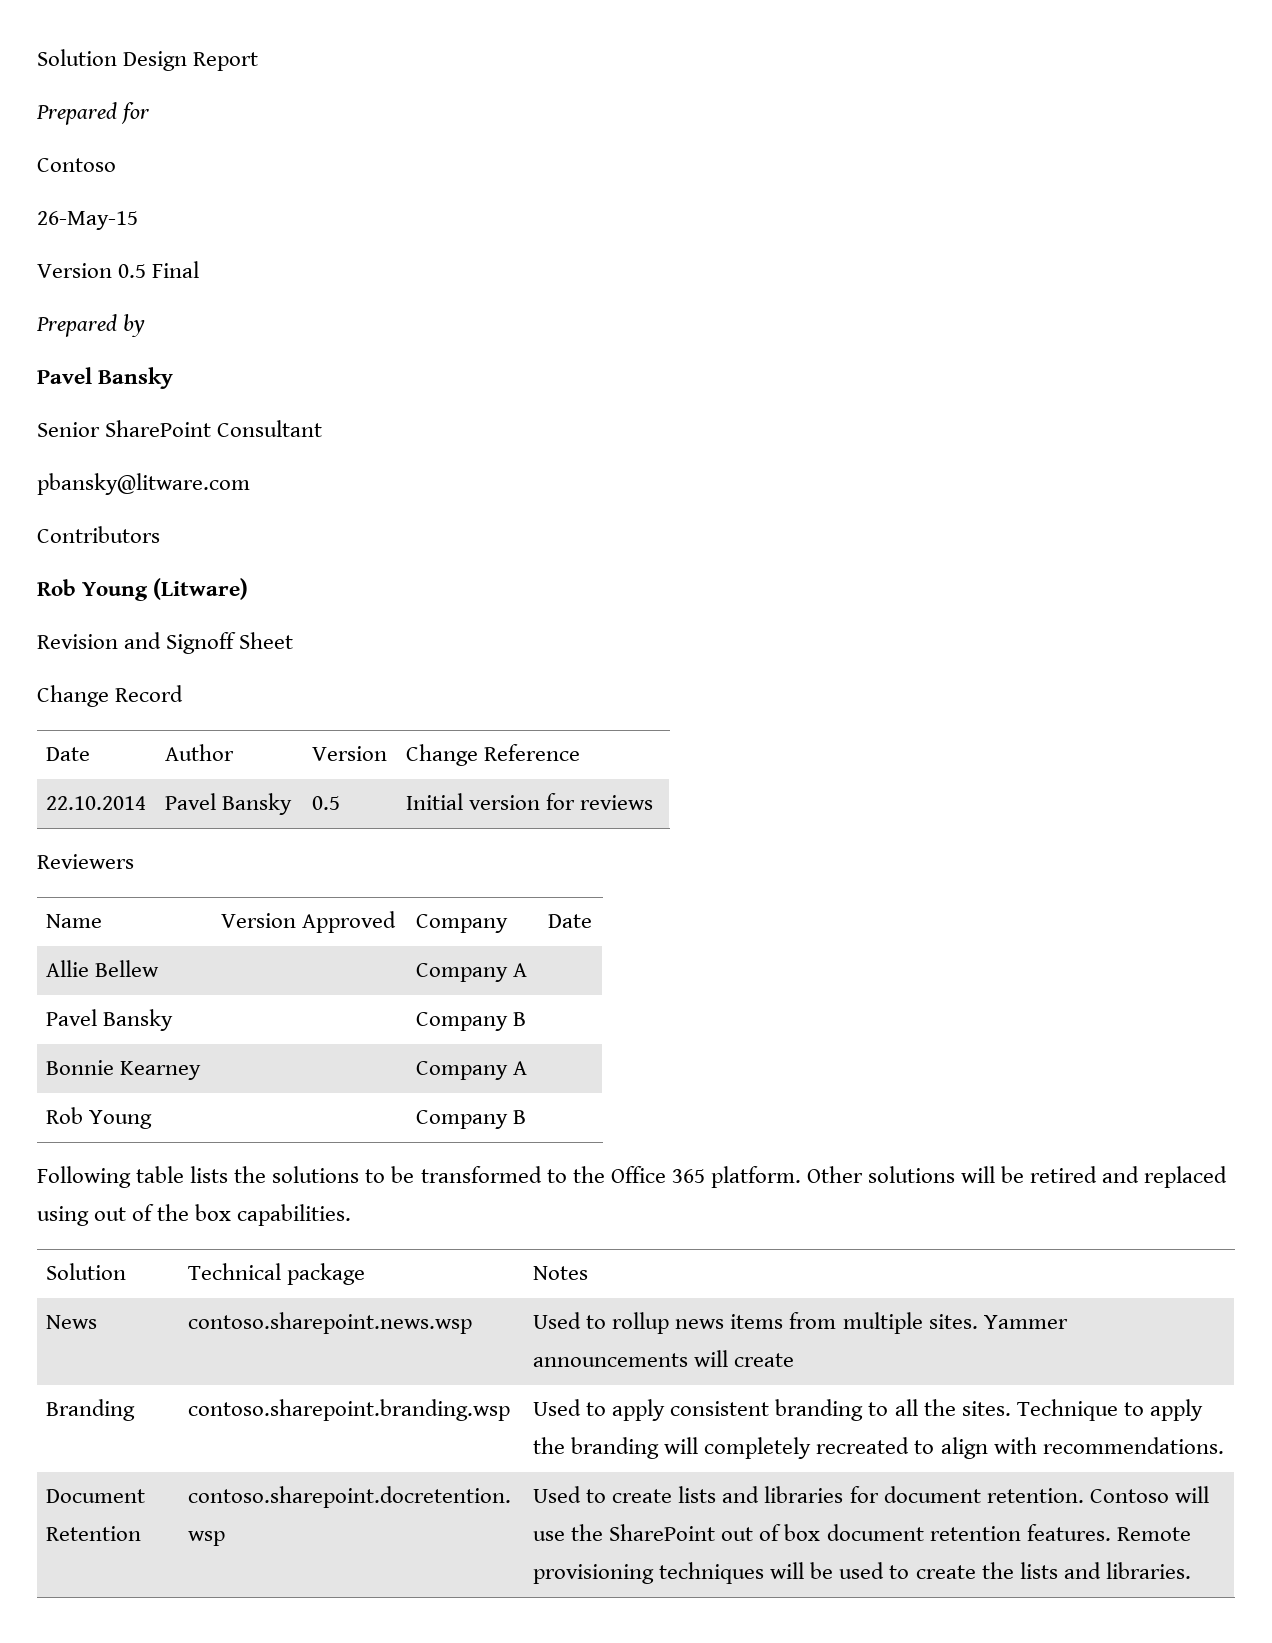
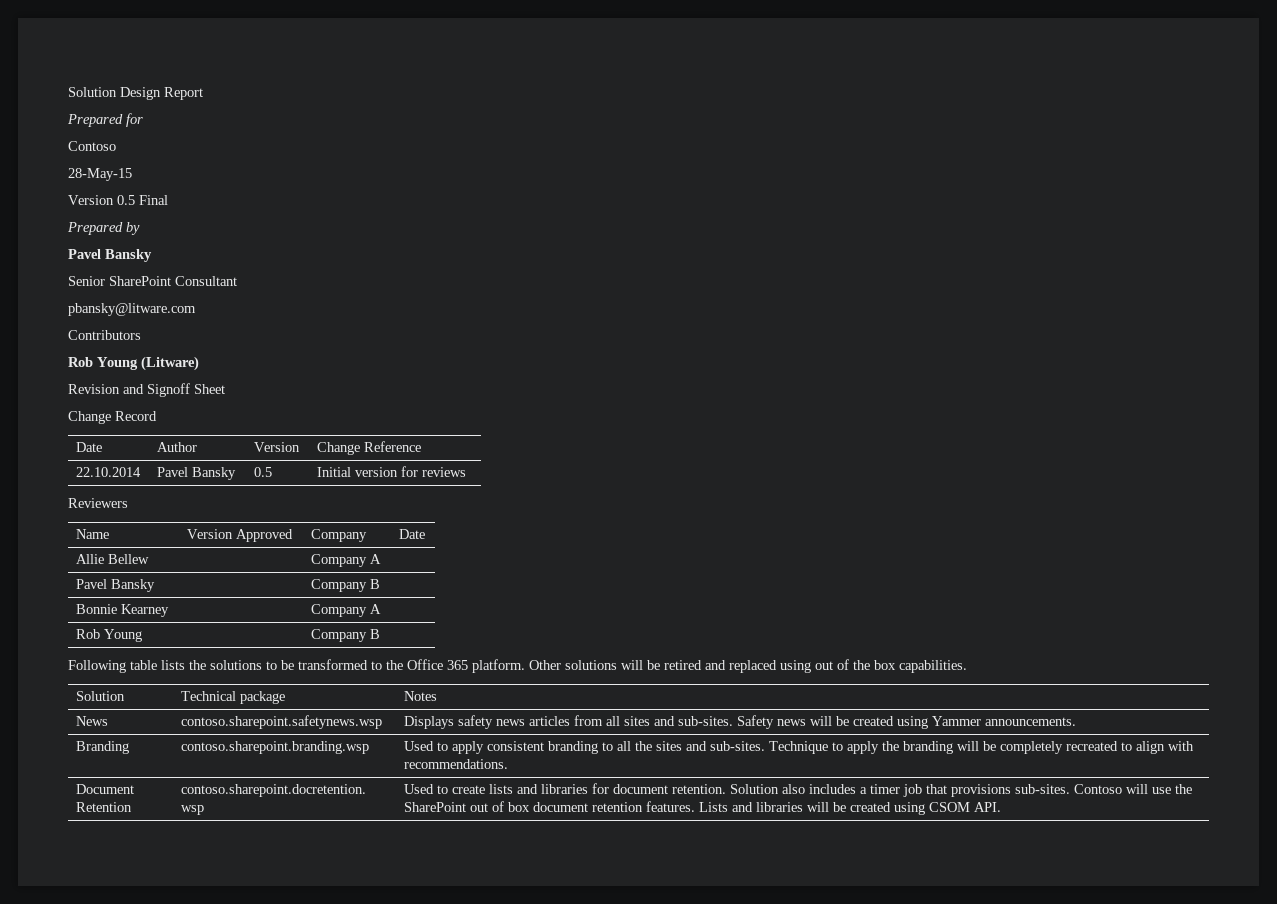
- 26-May-15
+ 28-May-15
- News | contoso.sharepoint.news.wsp | Used to rollup news items from multiple sites. Yammer announcements will create
+ News | contoso.sharepoint.safetynews.wsp | Displays safety news articles from all sites and sub-sites. Safety news will be created using Yammer announcements.
- Branding | contoso.sharepoint.branding.wsp | Used to apply consistent branding to all the sites. Technique to apply the branding will completely recreated to align with recommendations.
+ Branding | contoso.sharepoint.branding.wsp | Used to apply consistent branding to all the sites and sub-sites. Technique to apply the branding will be completely recreated to align with recommendations.
+ Solution also includes a timer job that provisions sub-sites.
- Remote provisioning techniques will be used to create the lists and libraries.
+ Lists and libraries will be created using CSOM API.

